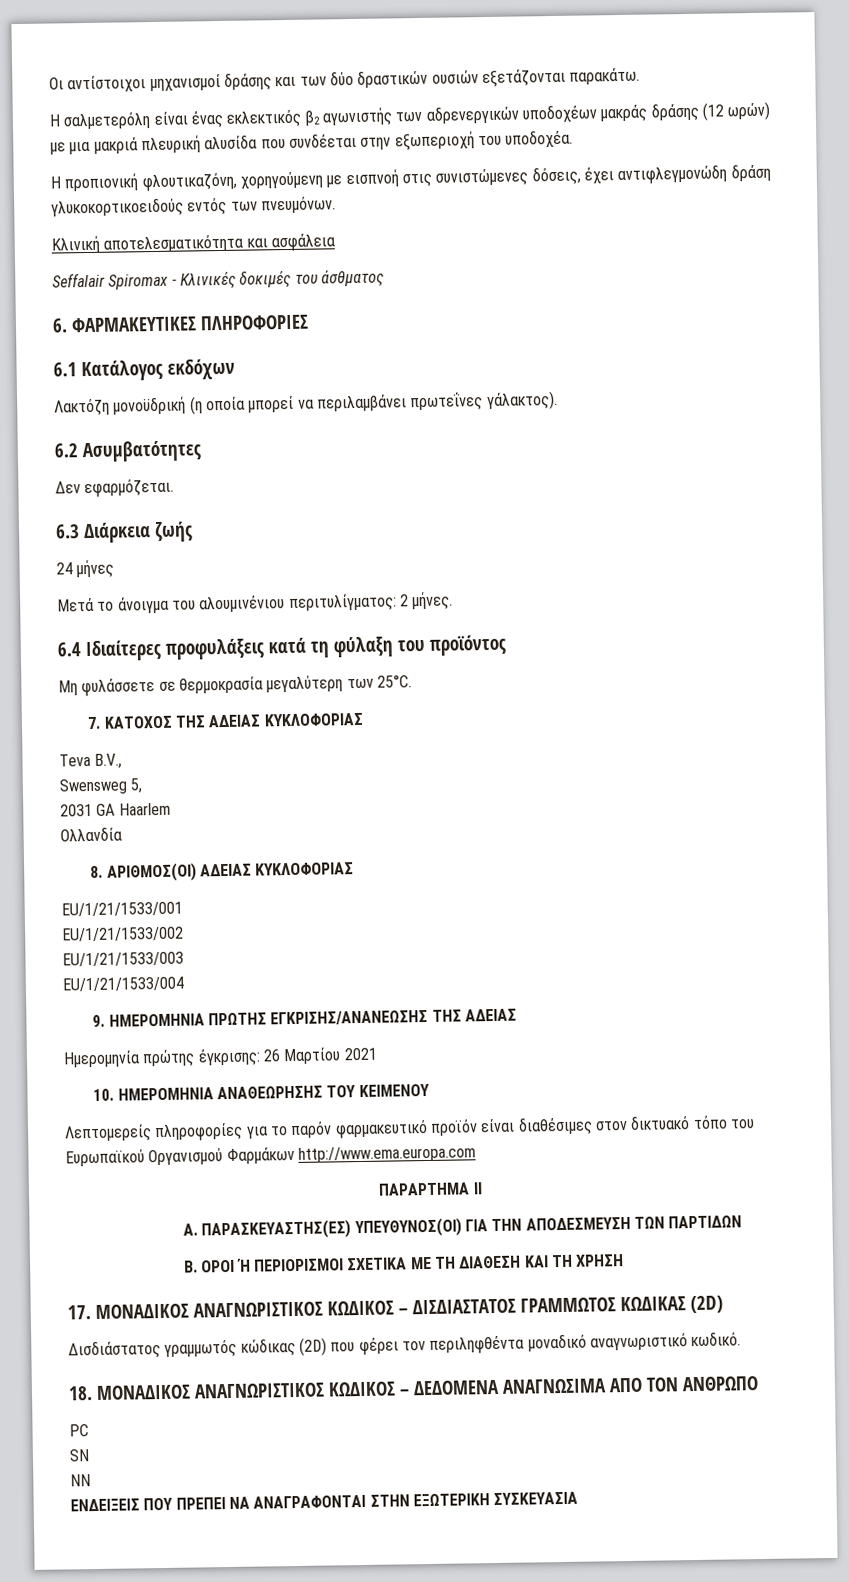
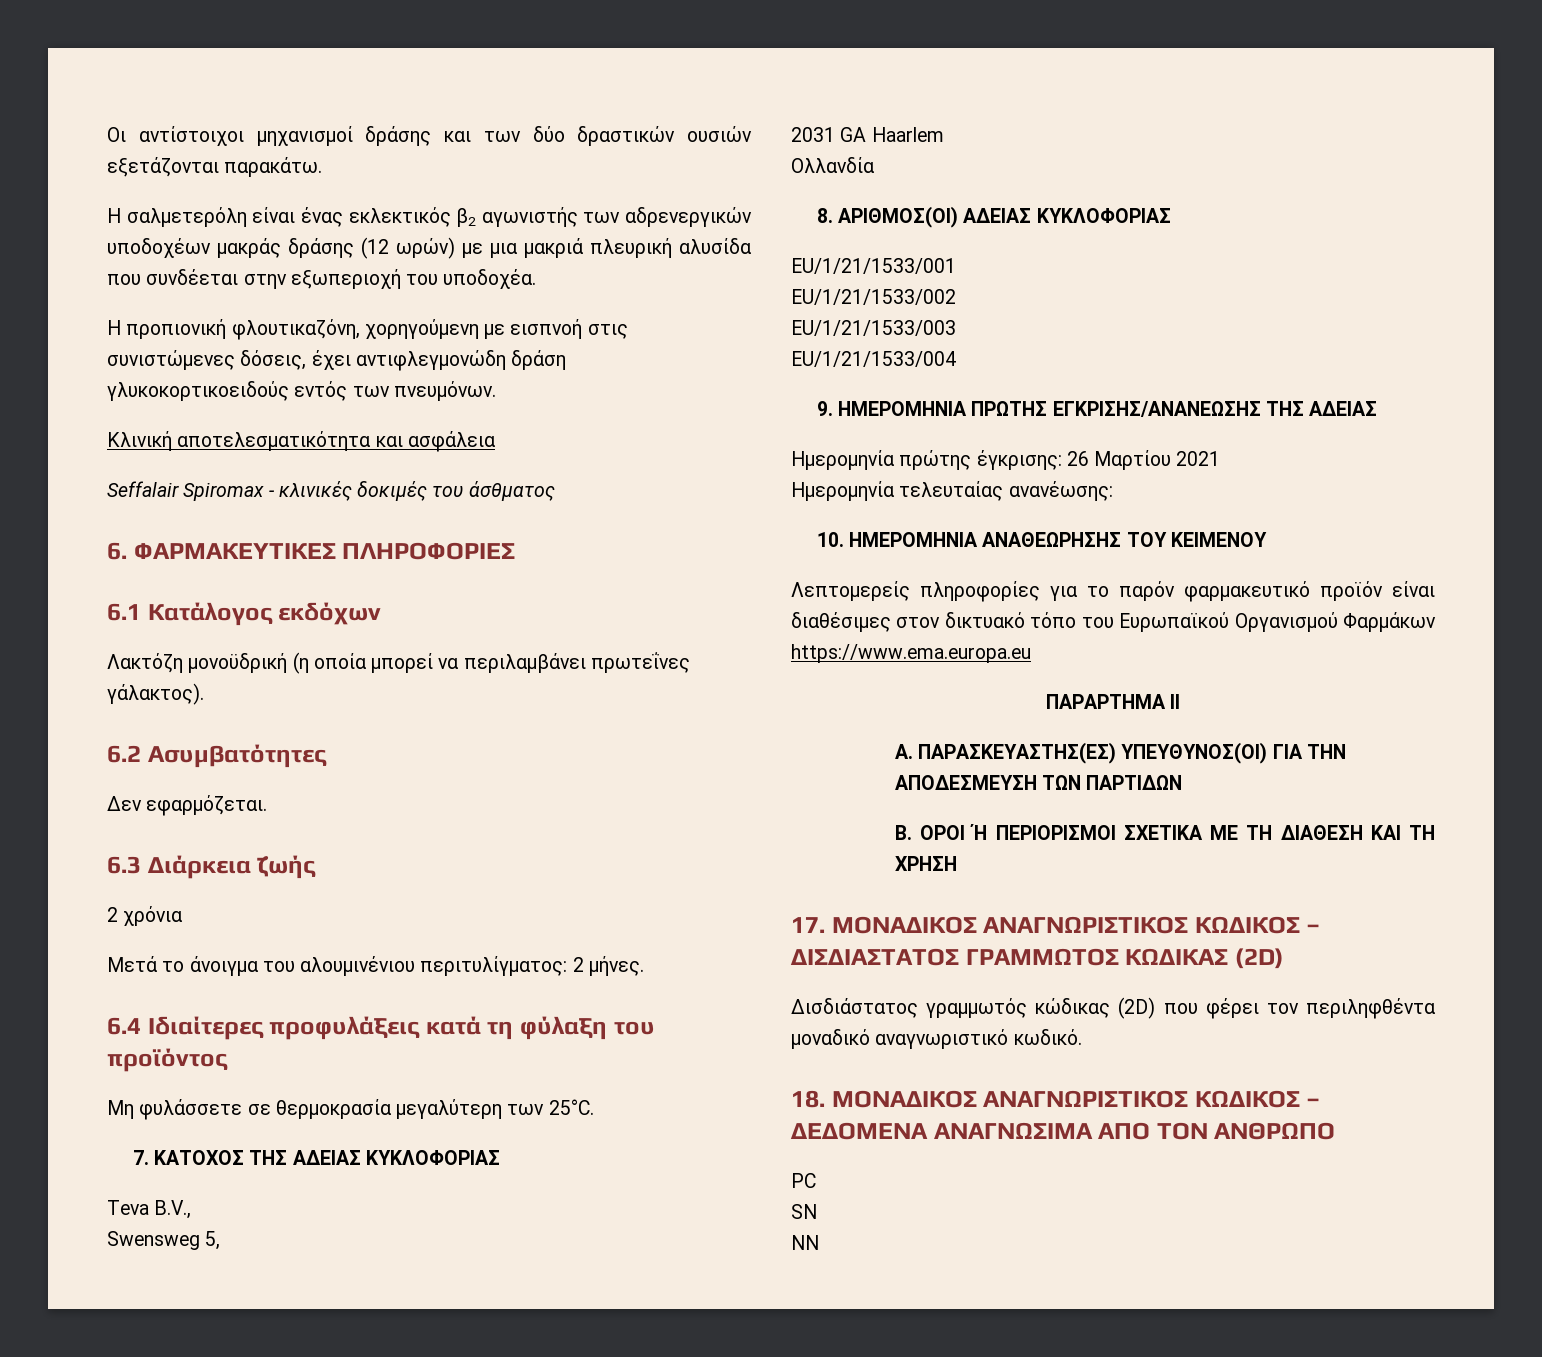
- Seffalair Spiromax - Κλινικές δοκιμές του άσθματος
+ Seffalair Spiromax - κλινικές δοκιμές του άσθματος
- 24 μήνες
+ 2 χρόνια
+ Ημερομηνία τελευταίας ανανέωσης:
- Λεπτομερείς πληροφορίες για το παρόν φαρμακευτικό προϊόν είναι διαθέσιμες στον δικτυακό τόπο του Ευρωπαϊκού Οργανισμού Φαρμάκων http://www.ema.europa.com
+ Λεπτομερείς πληροφορίες για το παρόν φαρμακευτικό προϊόν είναι διαθέσιμες στον δικτυακό τόπο του Ευρωπαϊκού Οργανισμού Φαρμάκων https://www.ema.europa.eu
- ΕΝΔΕΙΞΕΙΣ ΠΟΥ ΠΡΕΠΕΙ ΝΑ ΑΝΑΓΡΑΦΟΝΤΑΙ ΣΤΗΝ ΕΞΩΤΕΡΙΚΗ ΣΥΣΚΕΥΑΣΙΑ

